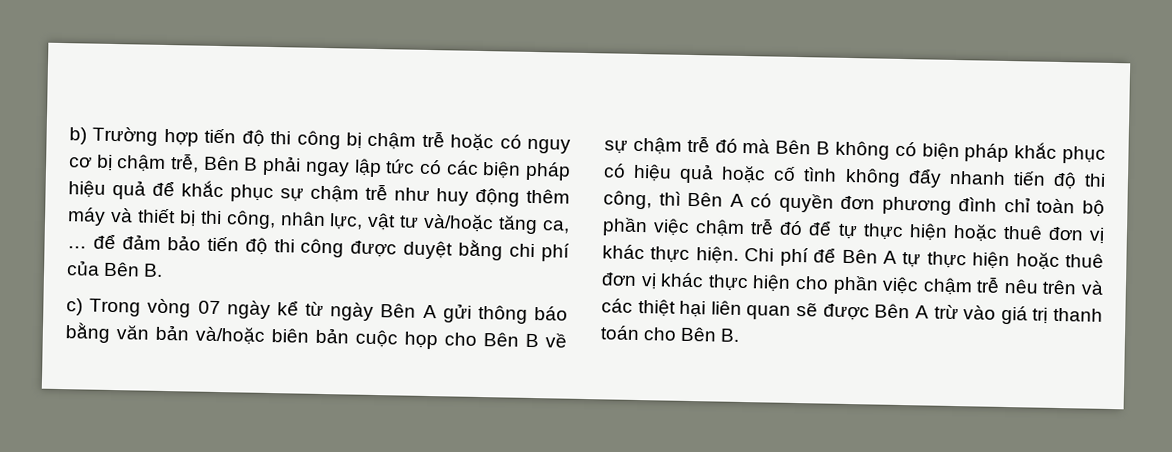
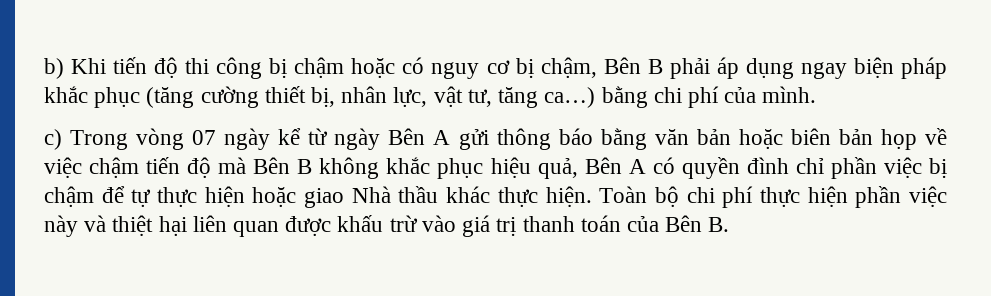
- b) Trường hợp tiến độ thi công bị chậm trễ hoặc có nguy cơ bị chậm trễ, Bên B phải ngay lập tức có các biện pháp hiệu quả để khắc phục sự chậm trễ như huy động thêm máy và thiết bị thi công, nhân lực, vật tư và/hoặc tăng ca, … để đảm bảo tiến độ thi công được duyệt bằng chi phí của Bên B.
+ b) Khi tiến độ thi công bị chậm hoặc có nguy cơ bị chậm, Bên B phải áp dụng ngay biện pháp khắc phục (tăng cường thiết bị, nhân lực, vật tư, tăng ca…) bằng chi phí của mình.
- c) Trong vòng 07 ngày kể từ ngày Bên A gửi thông báo bằng văn bản và/hoặc biên bản cuộc họp cho Bên B về sự chậm trễ đó mà Bên B không có biện pháp khắc phục có hiệu quả hoặc cố tình không đẩy nhanh tiến độ thi công, thì Bên A có quyền đơn phương đình chỉ toàn bộ phần việc chậm trễ đó để tự thực hiện hoặc thuê đơn vị khác thực hiện. Chi phí để Bên A tự thực hiện hoặc thuê đơn vị khác thực hiện cho phần việc chậm trễ nêu trên và các thiệt hại liên quan sẽ được Bên A trừ vào giá trị thanh toán cho Bên B.
+ c) Trong vòng 07 ngày kể từ ngày Bên A gửi thông báo bằng văn bản hoặc biên bản họp về việc chậm tiến độ mà Bên B không khắc phục hiệu quả, Bên A có quyền đình chỉ phần việc bị chậm để tự thực hiện hoặc giao Nhà thầu khác thực hiện. Toàn bộ chi phí thực hiện phần việc này và thiệt hại liên quan được khấu trừ vào giá trị thanh toán của Bên B.

